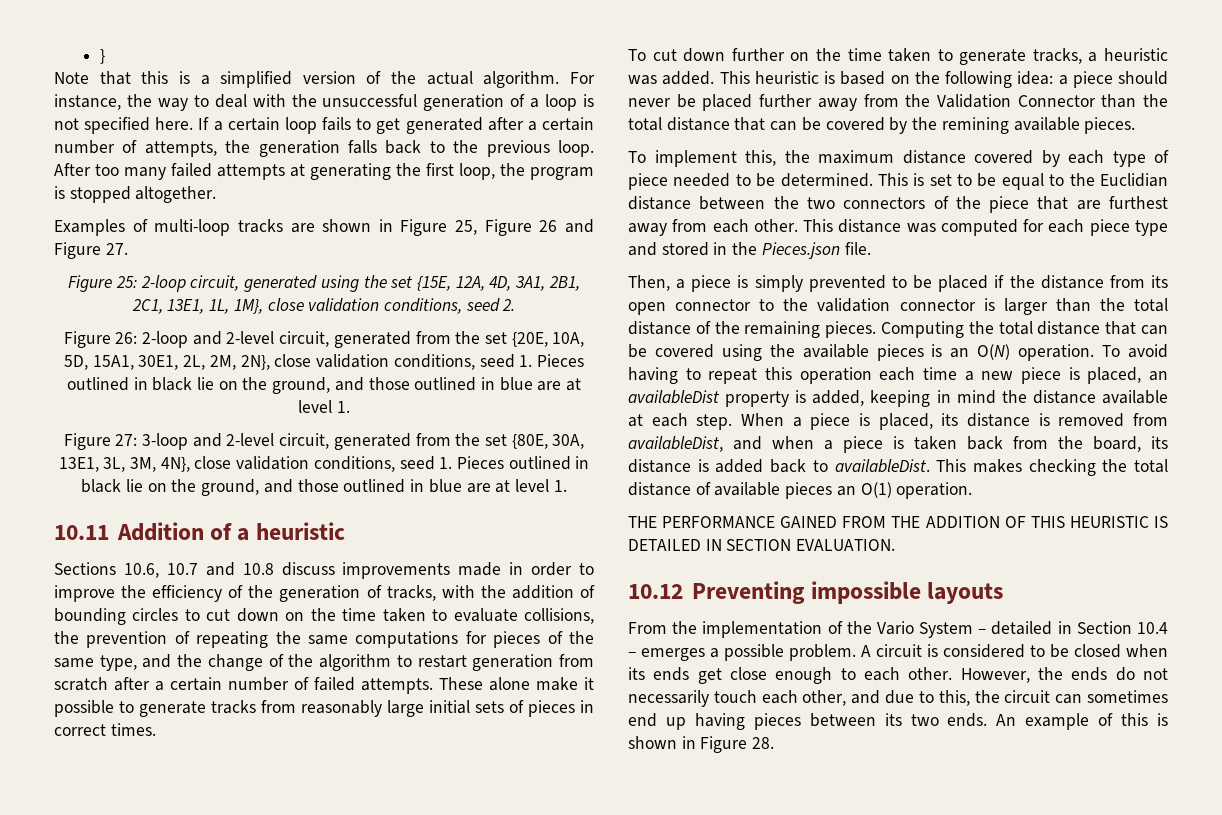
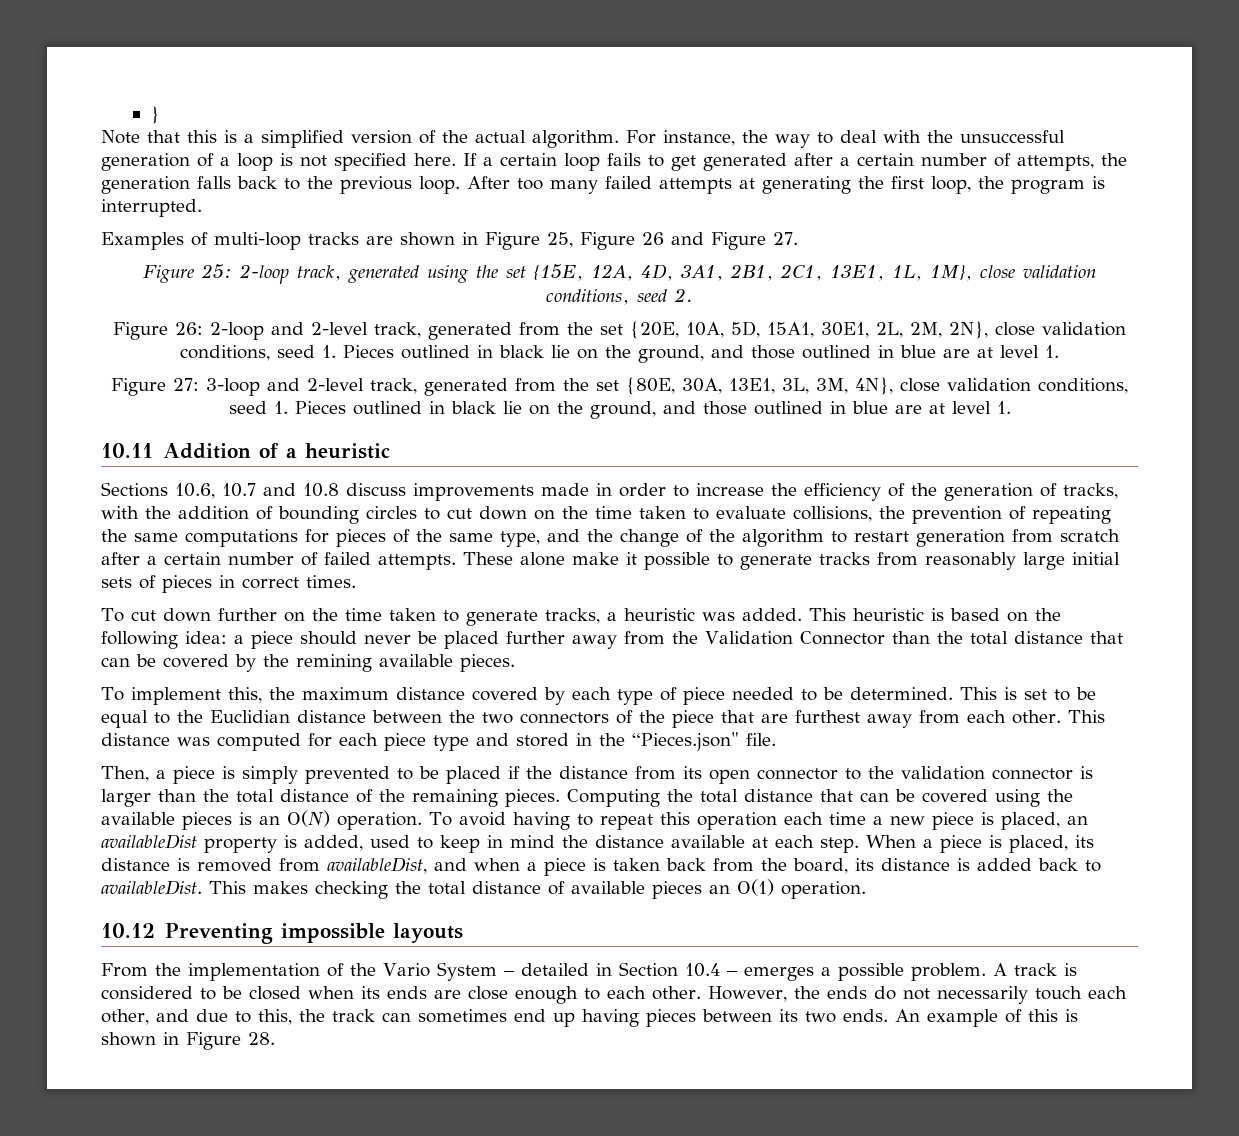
- After too many failed attempts at generating the first loop, the program is stopped altogether.
+ After too many failed attempts at generating the first loop, the program is interrupted.
- Figure 25: 2-loop circuit, generated using the set {15E, 12A, 4D, 3A1, 2B1, 2C1, 13E1, 1L, 1M}, close validation conditions, seed 2.
+ Figure 25: 2-loop track, generated using the set {15E, 12A, 4D, 3A1, 2B1, 2C1, 13E1, 1L, 1M}, close validation conditions, seed 2.
- Figure 26: 2-loop and 2-level circuit, generated from the set {20E, 10A, 5D, 15A1, 30E1, 2L, 2M, 2N}, close validation conditions, seed 1. Pieces outlined in black lie on the ground, and those outlined in blue are at level 1.
+ Figure 26: 2-loop and 2-level track, generated from the set {20E, 10A, 5D, 15A1, 30E1, 2L, 2M, 2N}, close validation conditions, seed 1. Pieces outlined in black lie on the ground, and those outlined in blue are at level 1.
- Figure 27: 3-loop and 2-level circuit, generated from the set {80E, 30A, 13E1, 3L, 3M, 4N}, close validation conditions, seed 1. Pieces outlined in black lie on the ground, and those outlined in blue are at level 1.
+ Figure 27: 3-loop and 2-level track, generated from the set {80E, 30A, 13E1, 3L, 3M, 4N}, close validation conditions, seed 1. Pieces outlined in black lie on the ground, and those outlined in blue are at level 1.
- Sections 10.6, 10.7 and 10.8 discuss improvements made in order to improve the efficiency of the generation of tracks, with the addition of bounding circles to cut down on the time taken to evaluate collisions, the prevention of repeating the same computations for pieces of the same type, and the change of the algorithm to restart generation from scratch after a certain number of failed attempts.
+ Sections 10.6, 10.7 and 10.8 discuss improvements made in order to increase the efficiency of the generation of tracks, with the addition of bounding circles to cut down on the time taken to evaluate collisions, the prevention of repeating the same computations for pieces of the same type, and the change of the algorithm to restart generation from scratch after a certain number of failed attempts.
- This distance was computed for each piece type and stored in the Pieces.json file.
+ This distance was computed for each piece type and stored in the “Pieces.json" file.
- To avoid having to repeat this operation each time a new piece is placed, an availableDist property is added, keeping in mind the distance available at each step.
+ To avoid having to repeat this operation each time a new piece is placed, an availableDist property is added, used to keep in mind the distance available at each step.
- THE PERFORMANCE GAINED FROM THE ADDITION OF THIS HEURISTIC IS DETAILED IN SECTION EVALUATION.
- A circuit is considered to be closed when its ends get close enough to each other.
+ A track is considered to be closed when its ends are close enough to each other.
- However, the ends do not necessarily touch each other, and due to this, the circuit can sometimes end up having pieces between its two ends.
+ However, the ends do not necessarily touch each other, and due to this, the track can sometimes end up having pieces between its two ends.

